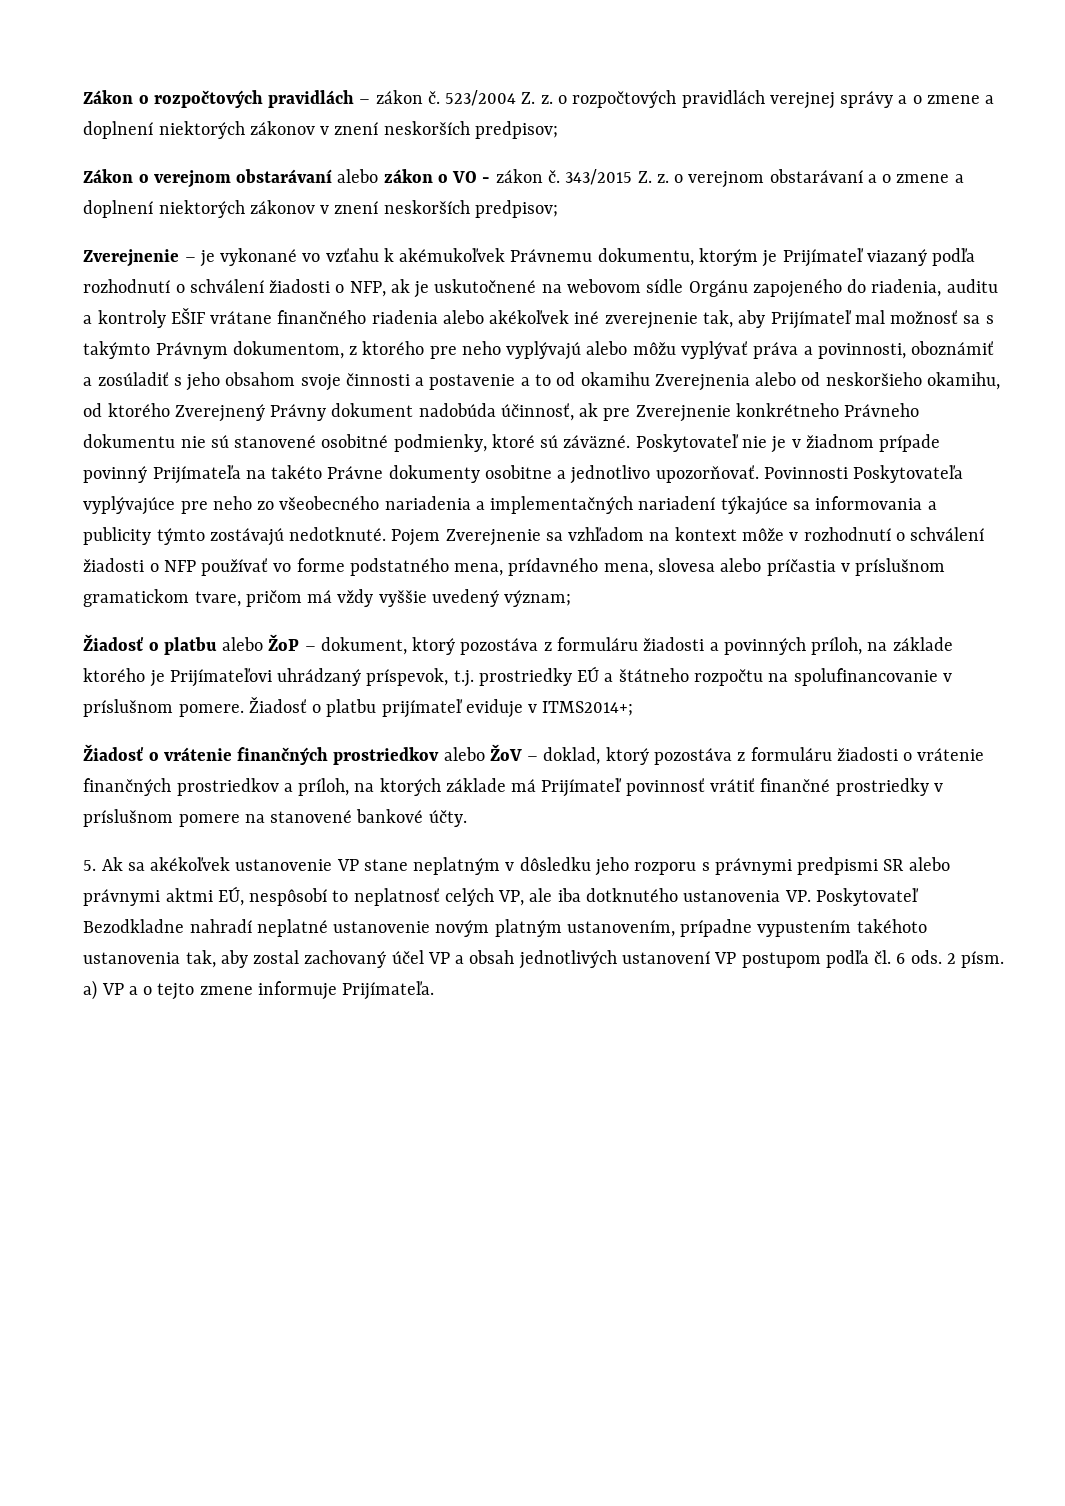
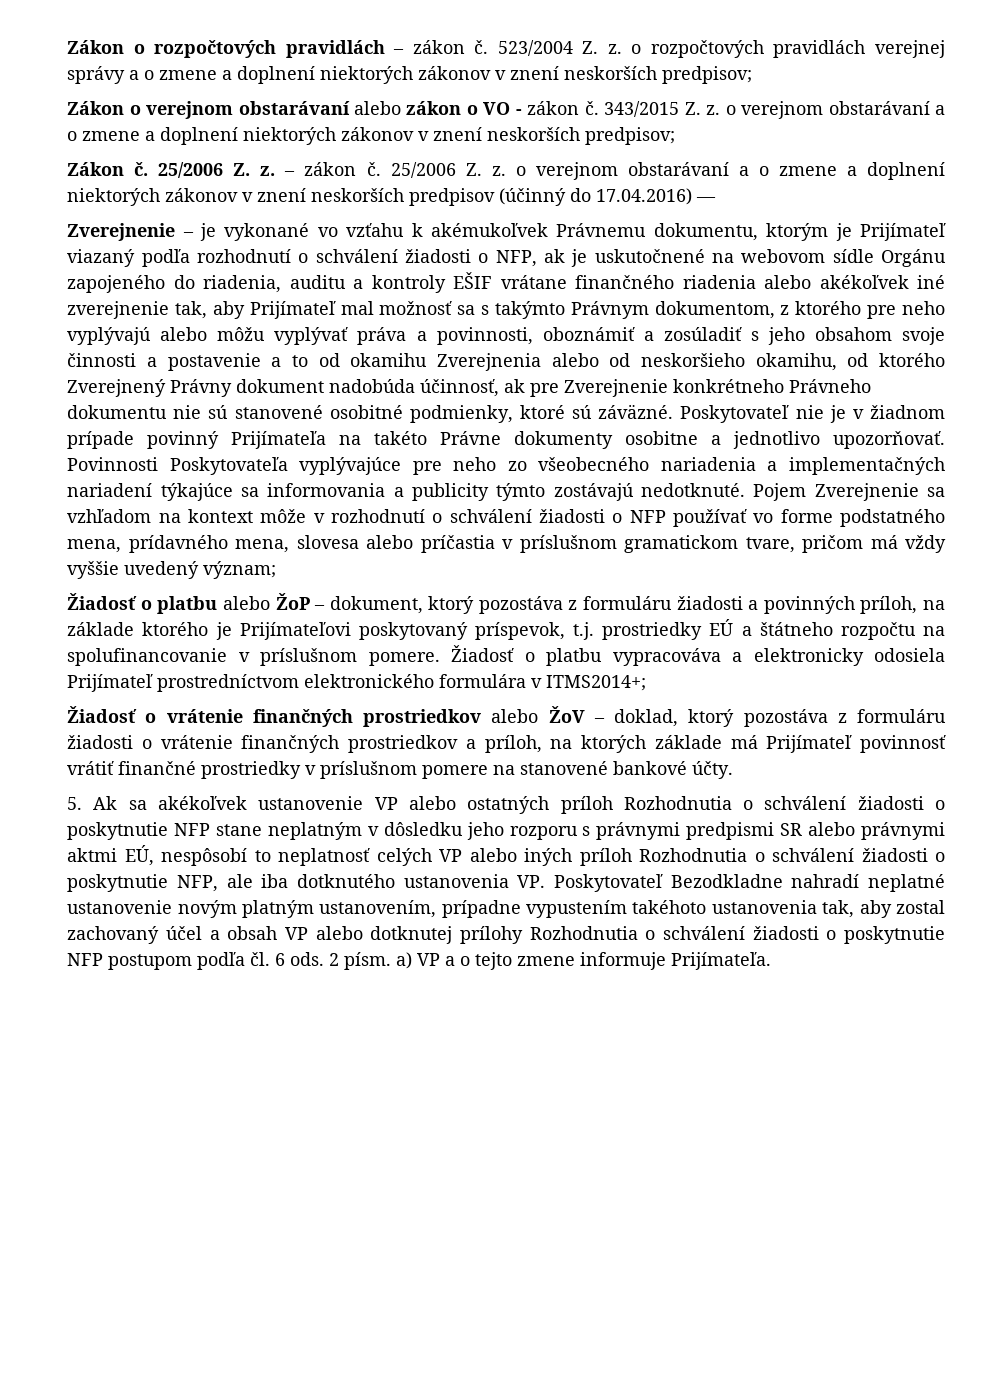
+ Zákon č. 25/2006 Z. z. – zákon č. 25/2006 Z. z. o verejnom obstarávaní a o zmene a doplnení niektorých zákonov v znení neskorších predpisov (účinný do 17.04.2016) ––
- Žiadosť o platbu alebo ŽoP – dokument, ktorý pozostáva z formuláru žiadosti a povinných príloh, na základe ktorého je Prijímateľovi uhrádzaný príspevok, t.j. prostriedky EÚ a štátneho rozpočtu na spolufinancovanie v príslušnom pomere.
+ Žiadosť o platbu alebo ŽoP – dokument, ktorý pozostáva z formuláru žiadosti a povinných príloh, na základe ktorého je Prijímateľovi poskytovaný príspevok, t.j. prostriedky EÚ a štátneho rozpočtu na spolufinancovanie v príslušnom pomere.
- Žiadosť o platbu prijímateľ eviduje v ITMS2014+;
+ Žiadosť o platbu vypracováva a elektronicky odosiela Prijímateľ prostredníctvom elektronického formulára v ITMS2014+;
- 5. Ak sa akékoľvek ustanovenie VP stane neplatným v dôsledku jeho rozporu s právnymi predpismi SR alebo právnymi aktmi EÚ, nespôsobí to neplatnosť celých VP, ale iba dotknutého ustanovenia VP. Poskytovateľ Bezodkladne nahradí neplatné ustanovenie novým platným ustanovením, prípadne vypustením takéhoto ustanovenia tak, aby zostal zachovaný účel VP a obsah jednotlivých ustanovení VP postupom podľa čl. 6 ods.
+ 5. Ak sa akékoľvek ustanovenie VP alebo ostatných príloh Rozhodnutia o schválení žiadosti o poskytnutie NFP stane neplatným v dôsledku jeho rozporu s právnymi predpismi SR alebo právnymi aktmi EÚ, nespôsobí to neplatnosť celých VP alebo iných príloh Rozhodnutia o schválení žiadosti o poskytnutie NFP, ale iba dotknutého ustanovenia VP. Poskytovateľ Bezodkladne nahradí neplatné ustanovenie novým platným ustanovením, prípadne vypustením takéhoto ustanovenia tak, aby zostal zachovaný účel a obsah VP alebo dotknutej prílohy Rozhodnutia o schválení žiadosti o poskytnutie NFP postupom podľa čl. 6 ods.

